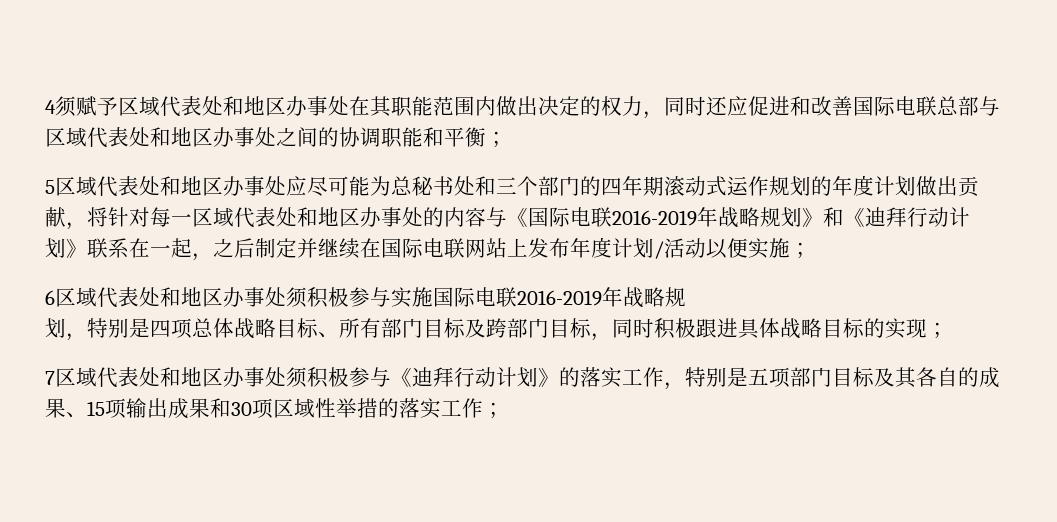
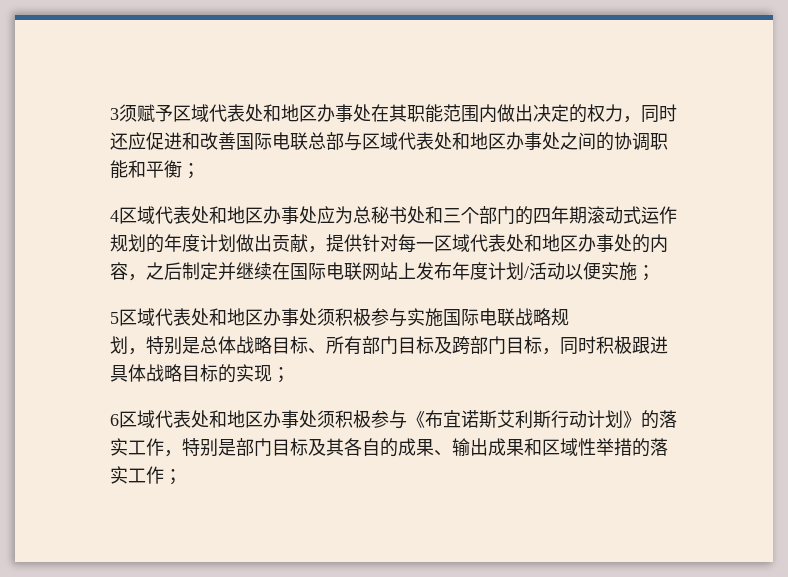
- 4须赋予区域代表处和地区办事处在其职能范围内做出决定的权力，同时还应促进和改善国际电联总部与区域代表处和地区办事处之间的协调职能和平衡；
+ 3须赋予区域代表处和地区办事处在其职能范围内做出决定的权力，同时还应促进和改善国际电联总部与区域代表处和地区办事处之间的协调职能和平衡；
- 5区域代表处和地区办事处应尽可能为总秘书处和三个部门的四年期滚动式运作规划的年度计划做出贡献，将针对每一区域代表处和地区办事处的内容与《国际电联2016-2019年战略规划》和《迪拜行动计划》联系在一起，之后制定并继续在国际电联网站上发布年度计划/活动以便实施；
+ 4区域代表处和地区办事处应为总秘书处和三个部门的四年期滚动式运作规划的年度计划做出贡献，提供针对每一区域代表处和地区办事处的内容，之后制定并继续在国际电联网站上发布年度计划/活动以便实施；
- 6区域代表处和地区办事处须积极参与实施国际电联2016-2019年战略规
+ 5区域代表处和地区办事处须积极参与实施国际电联战略规
- 划，特别是四项总体战略目标、所有部门目标及跨部门目标，同时积极跟进具体战略目标的实现；
+ 划，特别是总体战略目标、所有部门目标及跨部门目标，同时积极跟进具体战略目标的实现；
- 7区域代表处和地区办事处须积极参与《迪拜行动计划》的落实工作，特别是五项部门目标及其各自的成果、15项输出成果和30项区域性举措的落实工作；
+ 6区域代表处和地区办事处须积极参与《布宜诺斯艾利斯行动计划》的落实工作，特别是部门目标及其各自的成果、输出成果和区域性举措的落实工作；

